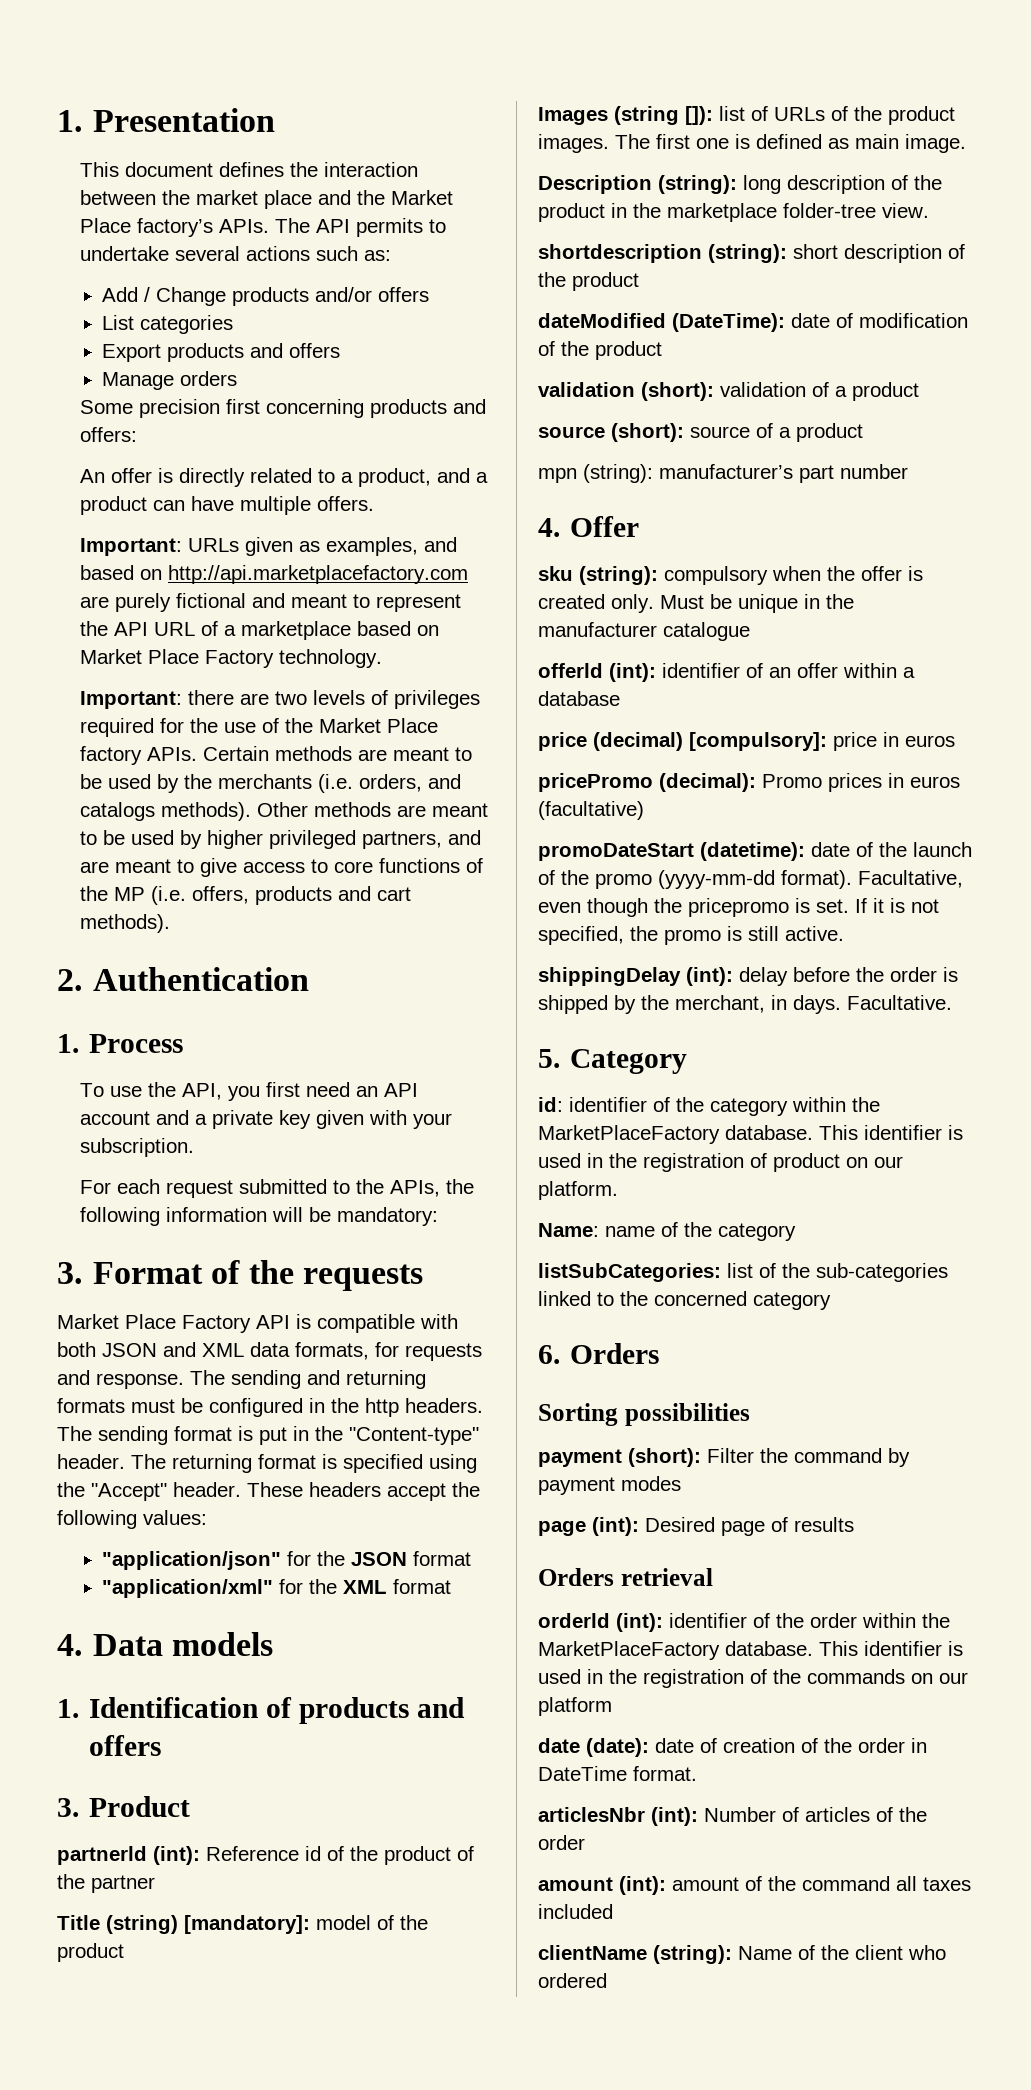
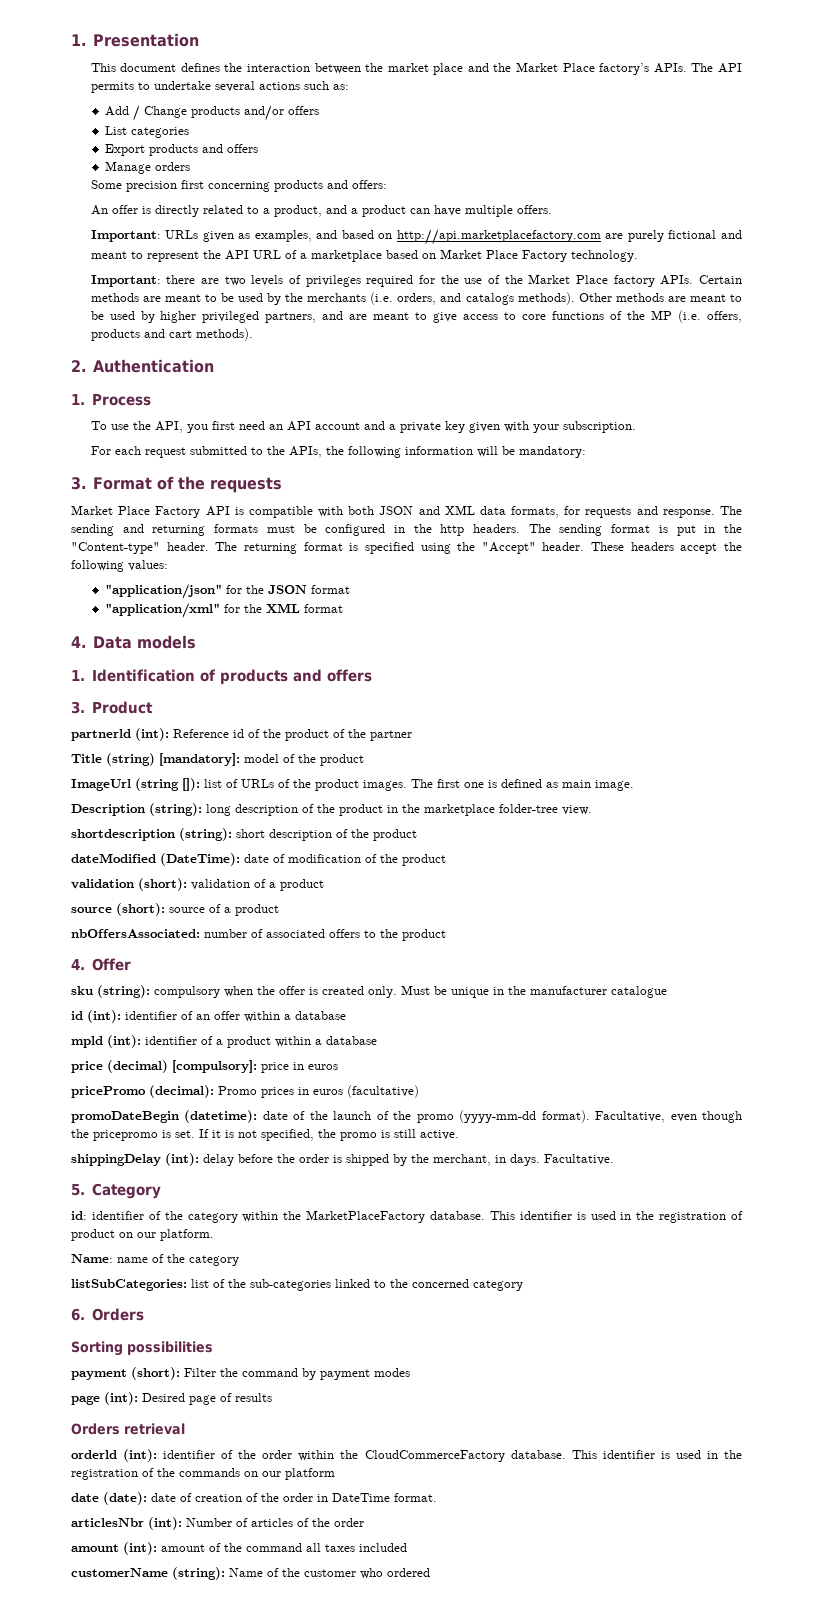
- Images (string []): list of URLs of the product images.
+ ImageUrl (string []): list of URLs of the product images.
- mpn (string): manufacturer’s part number
+ nbOffersAssociated: number of associated offers to the product
- offerld (int): identifier of an offer within a database
+ id (int): identifier of an offer within a database
+ mpld (int): identifier of a product within a database
- promoDateStart (datetime): date of the launch of the promo (yyyy-mm-dd format).
+ promoDateBegin (datetime): date of the launch of the promo (yyyy-mm-dd format).
- orderld (int): identifier of the order within the MarketPlaceFactory database.
+ orderld (int): identifier of the order within the CloudCommerceFactory database.
- clientName (string): Name of the client who ordered
+ customerName (string): Name of the customer who ordered

